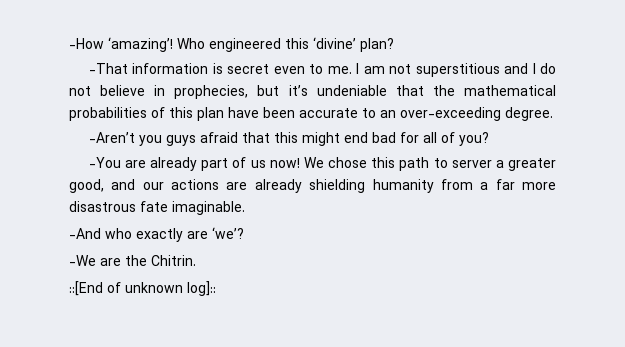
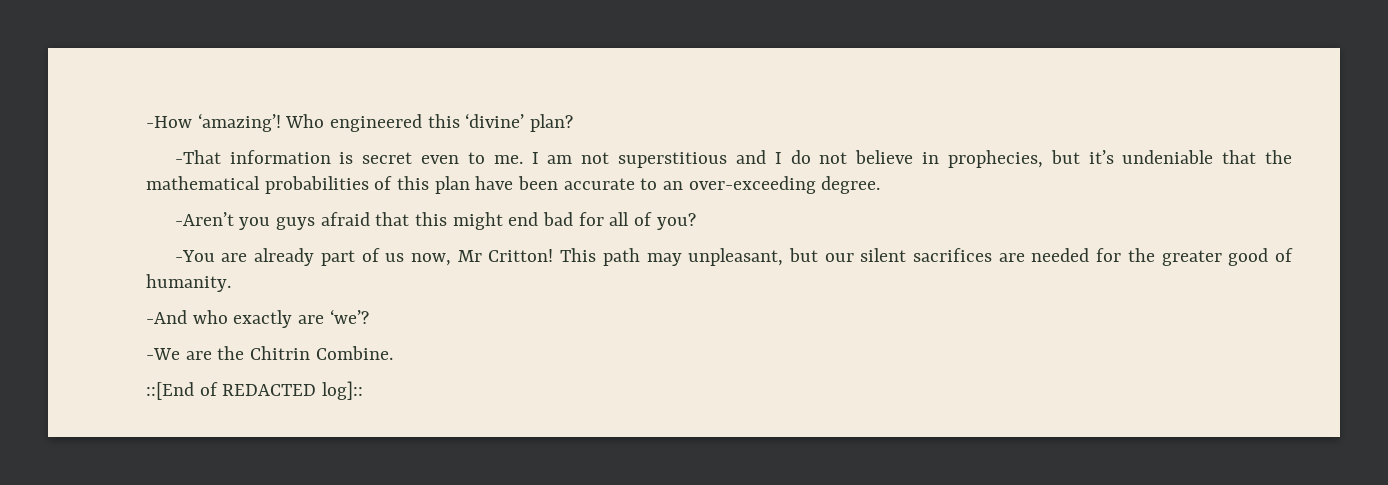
- -You are already part of us now! We chose this path to server a greater good, and our actions are already shielding humanity from a far more disastrous fate imaginable.
+ -You are already part of us now, Mr Critton! This path may unpleasant, but our silent sacrifices are needed for the greater good of humanity.
- -We are the Chitrin.
+ -We are the Chitrin Combine.
- ::[End of unknown log]::
+ ::[End of REDACTED log]::

